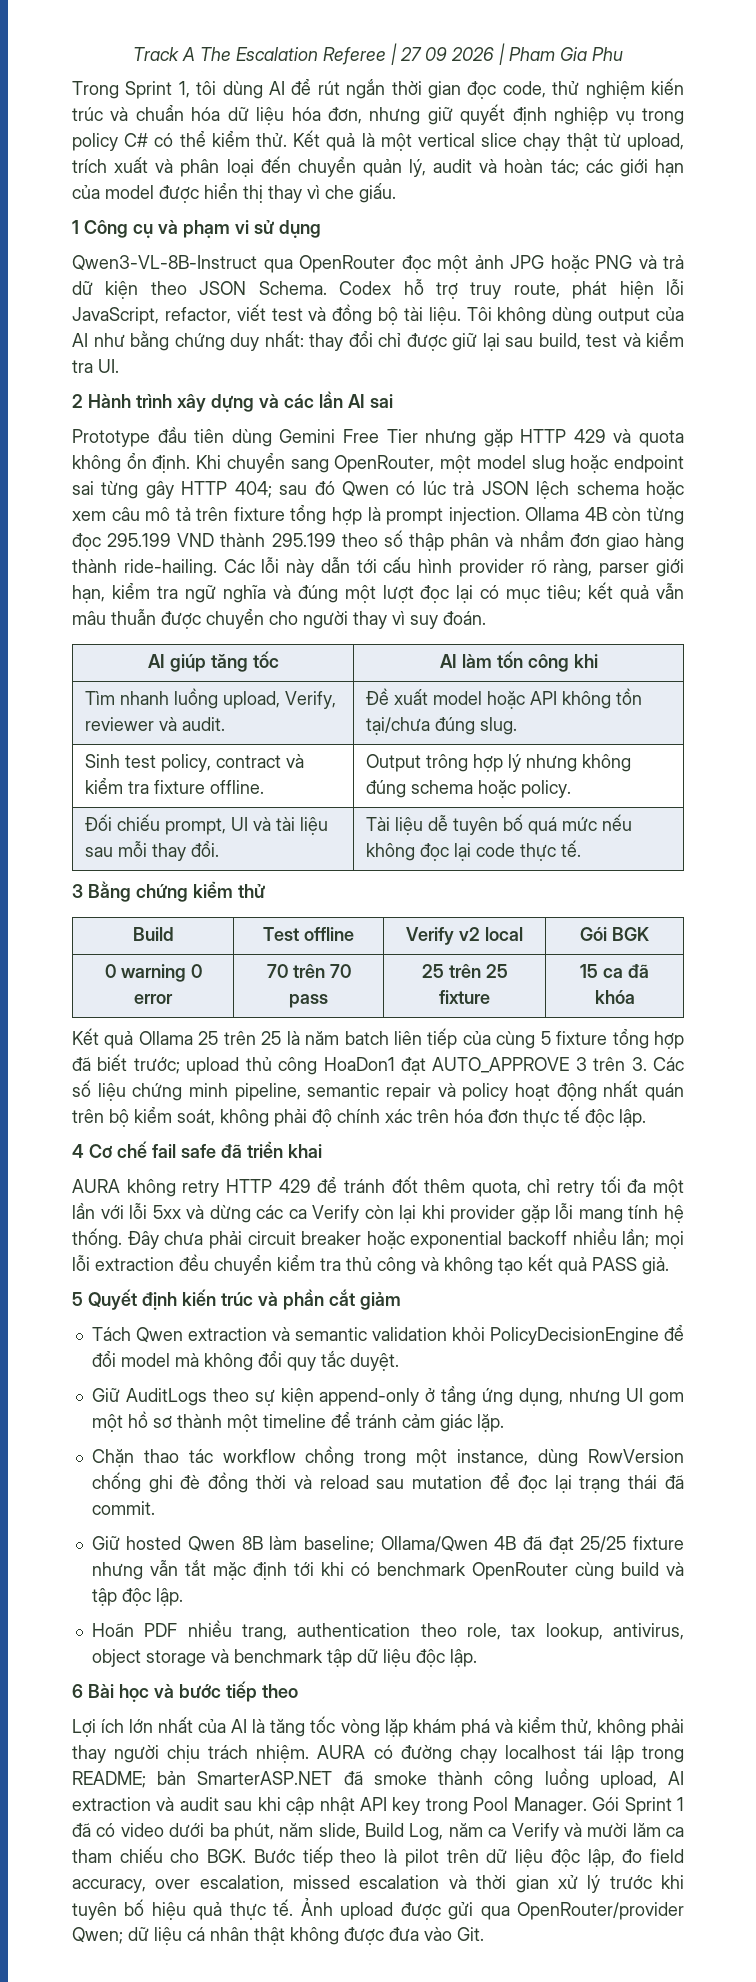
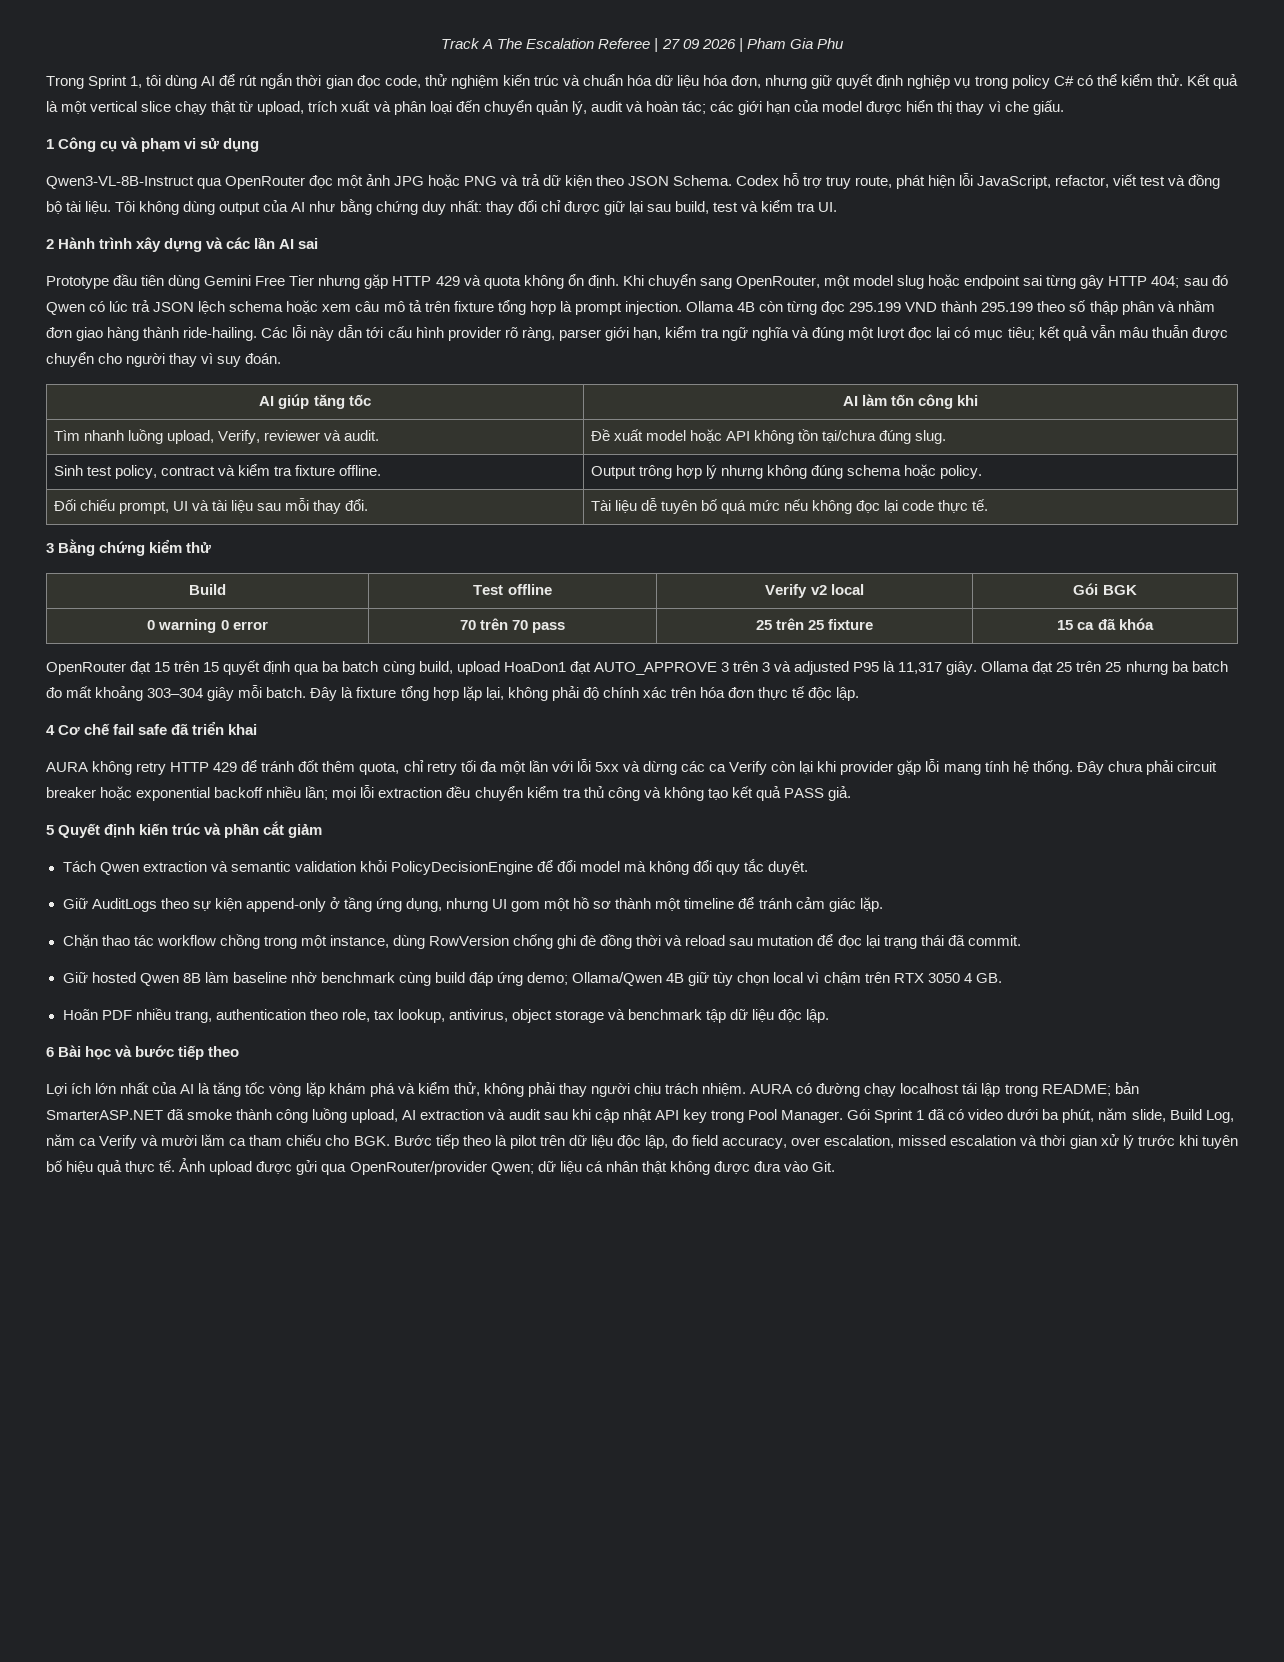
- Kết quả Ollama 25 trên 25 là năm batch liên tiếp của cùng 5 fixture tổng hợp đã biết trước; upload thủ công HoaDon1 đạt AUTO_APPROVE 3 trên 3. Các số liệu chứng minh pipeline, semantic repair và policy hoạt động nhất quán trên bộ kiểm soát, không phải độ chính xác trên hóa đơn thực tế độc lập.
+ OpenRouter đạt 15 trên 15 quyết định qua ba batch cùng build, upload HoaDon1 đạt AUTO_APPROVE 3 trên 3 và adjusted P95 là 11,317 giây. Ollama đạt 25 trên 25 nhưng ba batch đo mất khoảng 303–304 giây mỗi batch. Đây là fixture tổng hợp lặp lại, không phải độ chính xác trên hóa đơn thực tế độc lập.
- Giữ hosted Qwen 8B làm baseline; Ollama/Qwen 4B đã đạt 25/25 fixture nhưng vẫn tắt mặc định tới khi có benchmark OpenRouter cùng build và tập độc lập.
+ Giữ hosted Qwen 8B làm baseline nhờ benchmark cùng build đáp ứng demo; Ollama/Qwen 4B giữ tùy chọn local vì chậm trên RTX 3050 4 GB.

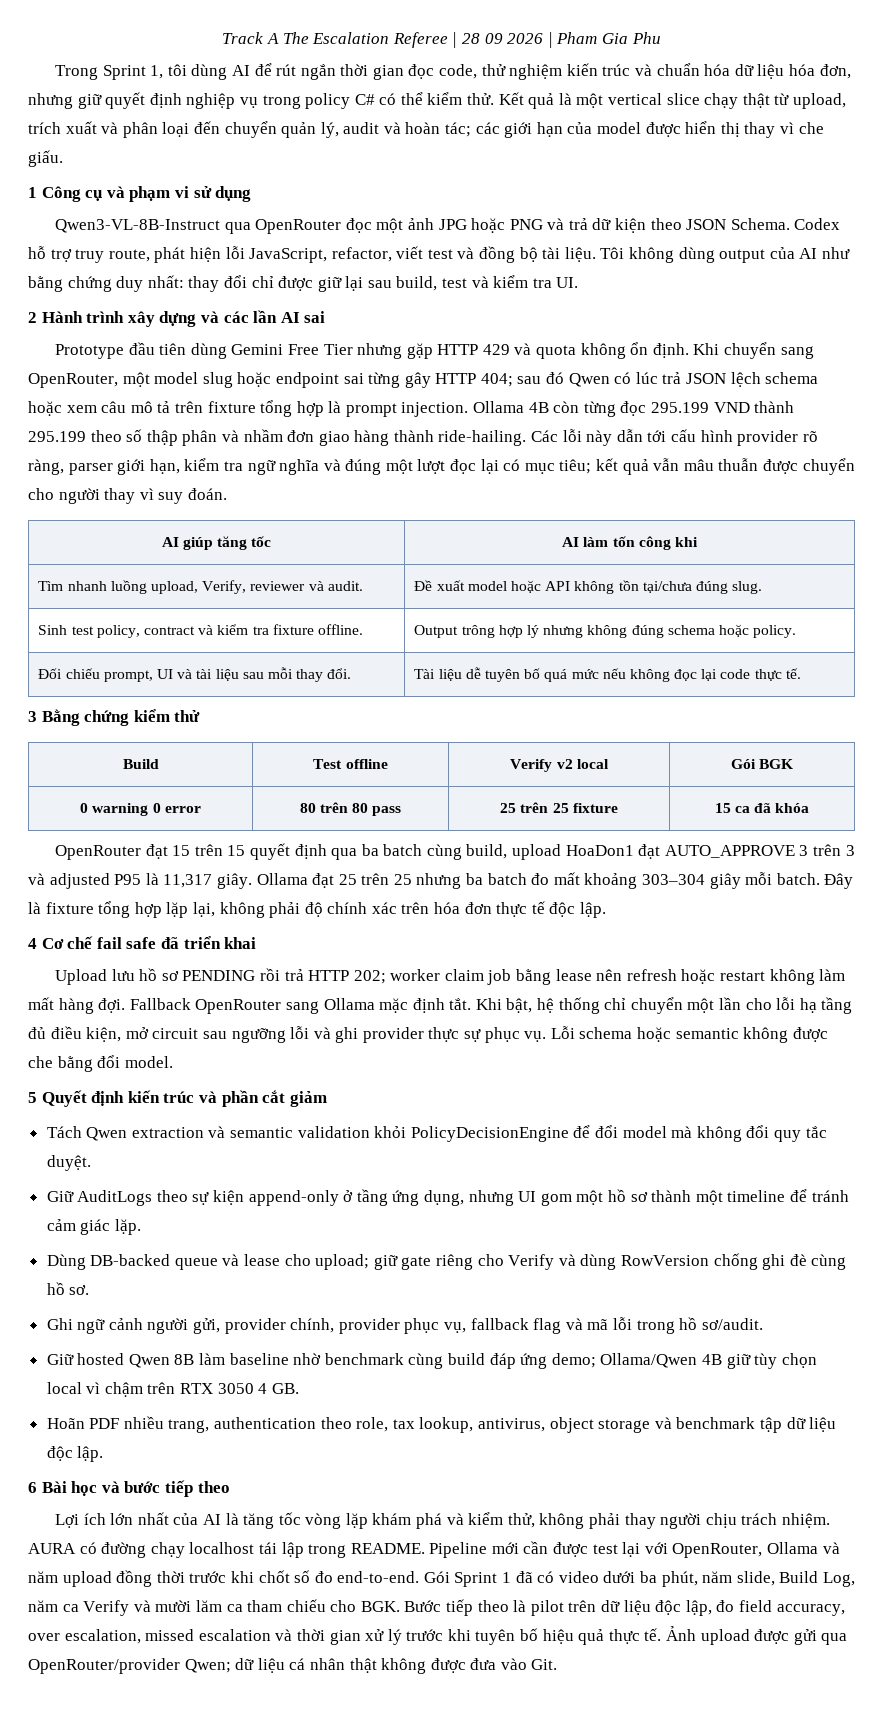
- Track A The Escalation Referee | 27 09 2026 | Pham Gia Phu
+ Track A The Escalation Referee | 28 09 2026 | Pham Gia Phu
- 0 warning 0 error | 70 trên 70 pass | 25 trên 25 fixture | 15 ca đã khóa
+ 0 warning 0 error | 80 trên 80 pass | 25 trên 25 fixture | 15 ca đã khóa
- AURA không retry HTTP 429 để tránh đốt thêm quota, chỉ retry tối đa một lần với lỗi 5xx và dừng các ca Verify còn lại khi provider gặp lỗi mang tính hệ thống. Đây chưa phải circuit breaker hoặc exponential backoff nhiều lần; mọi lỗi extraction đều chuyển kiểm tra thủ công và không tạo kết quả PASS giả.
+ Upload lưu hồ sơ PENDING rồi trả HTTP 202; worker claim job bằng lease nên refresh hoặc restart không làm mất hàng đợi. Fallback OpenRouter sang Ollama mặc định tắt. Khi bật, hệ thống chỉ chuyển một lần cho lỗi hạ tầng đủ điều kiện, mở circuit sau ngưỡng lỗi và ghi provider thực sự phục vụ. Lỗi schema hoặc semantic không được che bằng đổi model.
- Chặn thao tác workflow chồng trong một instance, dùng RowVersion chống ghi đè đồng thời và reload sau mutation để đọc lại trạng thái đã commit.
+ Dùng DB-backed queue và lease cho upload; giữ gate riêng cho Verify và dùng RowVersion chống ghi đè cùng hồ sơ.
+ Ghi ngữ cảnh người gửi, provider chính, provider phục vụ, fallback flag và mã lỗi trong hồ sơ/audit.
- AURA có đường chạy localhost tái lập trong README; bản SmarterASP.NET đã smoke thành công luồng upload, AI extraction và audit sau khi cập nhật API key trong Pool Manager.
+ AURA có đường chạy localhost tái lập trong README. Pipeline mới cần được test lại với OpenRouter, Ollama và năm upload đồng thời trước khi chốt số đo end-to-end.

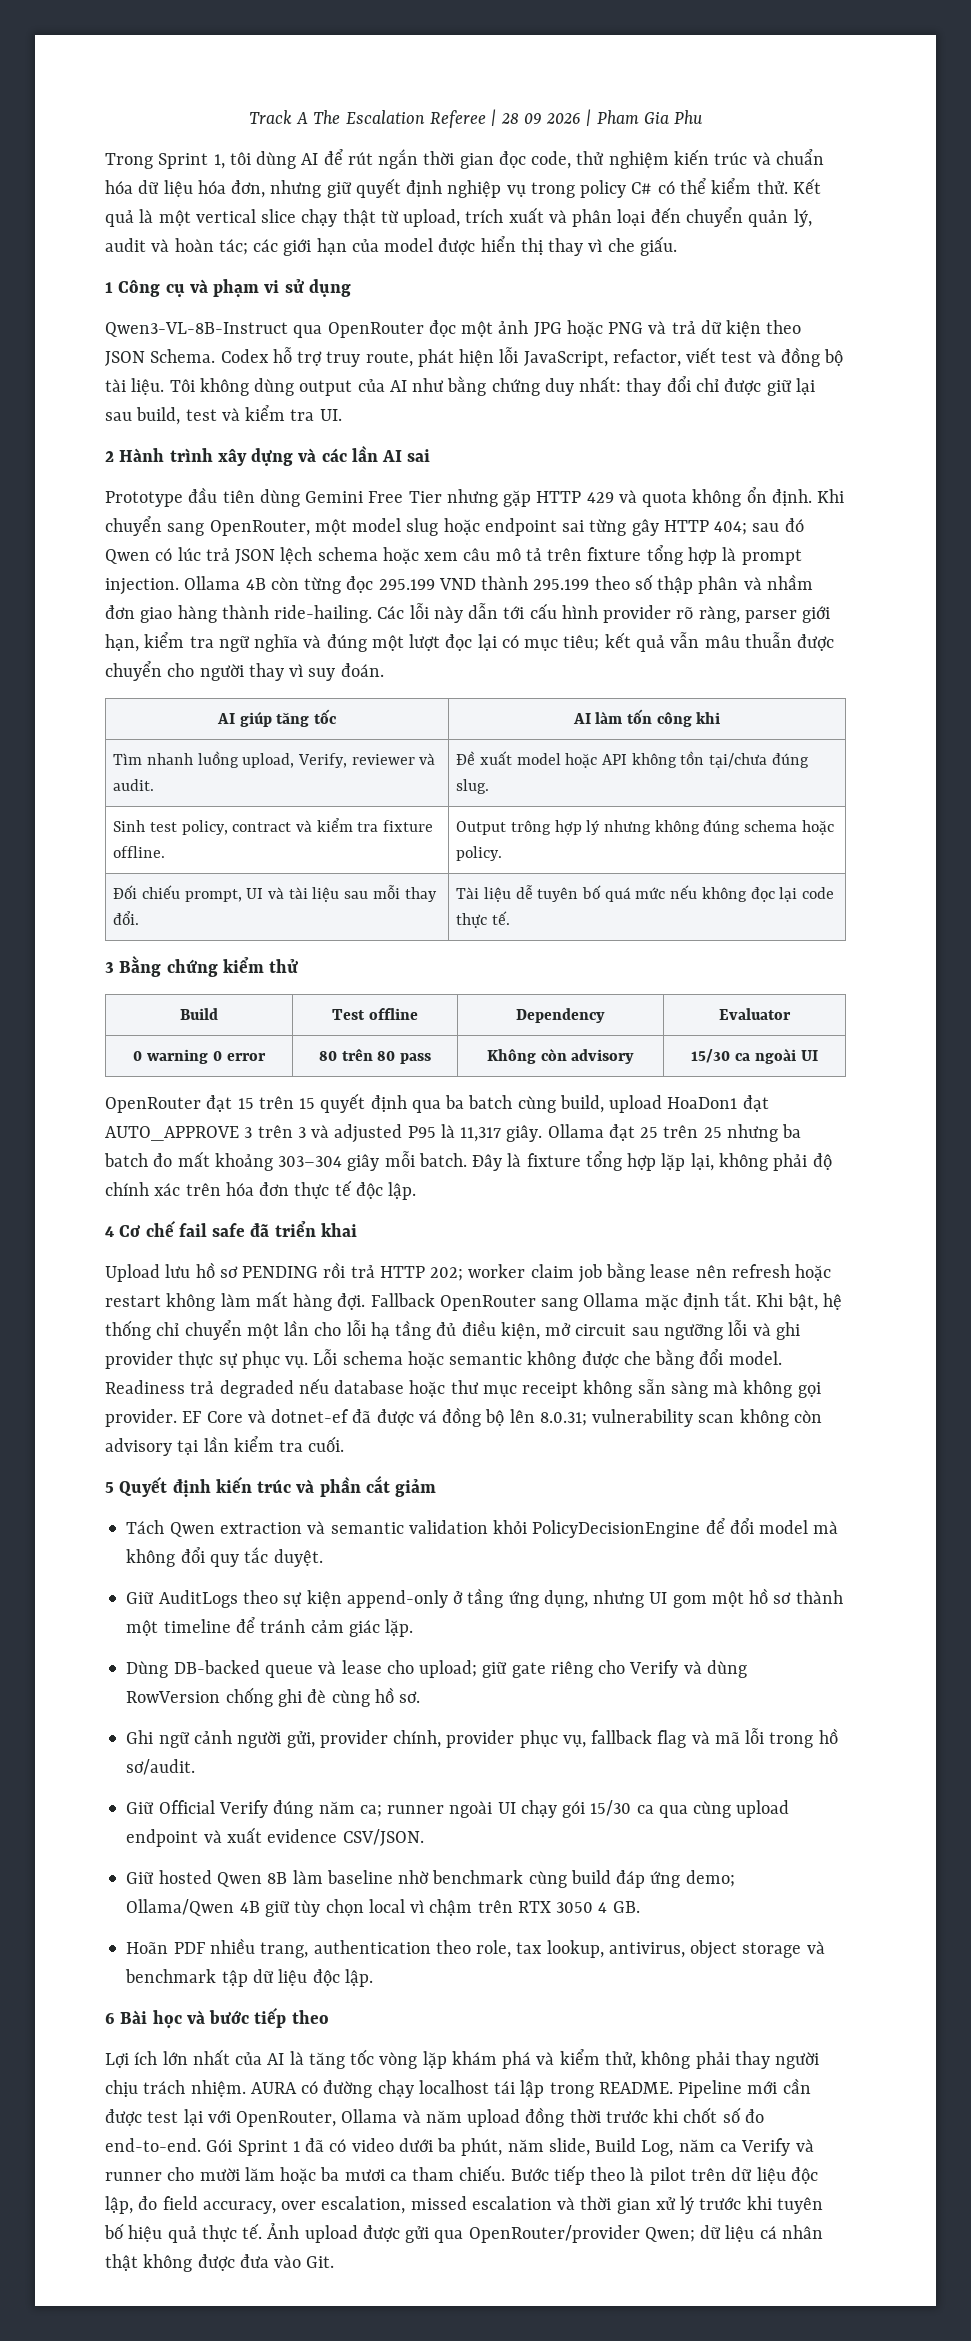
- Build | Test offline | Verify v2 local | Gói BGK
+ Build | Test offline | Dependency | Evaluator
- 0 warning 0 error | 80 trên 80 pass | 25 trên 25 fixture | 15 ca đã khóa
+ 0 warning 0 error | 80 trên 80 pass | Không còn advisory | 15/30 ca ngoài UI
+ Readiness trả degraded nếu database hoặc thư mục receipt không sẵn sàng mà không gọi provider. EF Core và dotnet-ef đã được vá đồng bộ lên 8.0.31; vulnerability scan không còn advisory tại lần kiểm tra cuối.
+ Giữ Official Verify đúng năm ca; runner ngoài UI chạy gói 15/30 ca qua cùng upload endpoint và xuất evidence CSV/JSON.
- Gói Sprint 1 đã có video dưới ba phút, năm slide, Build Log, năm ca Verify và mười lăm ca tham chiếu cho BGK. Bước tiếp theo là pilot trên dữ liệu độc lập, đo field accuracy, over escalation, missed escalation và thời gian xử lý trước khi tuyên bố hiệu quả thực tế.
+ Gói Sprint 1 đã có video dưới ba phút, năm slide, Build Log, năm ca Verify và runner cho mười lăm hoặc ba mươi ca tham chiếu. Bước tiếp theo là pilot trên dữ liệu độc lập, đo field accuracy, over escalation, missed escalation và thời gian xử lý trước khi tuyên bố hiệu quả thực tế.

